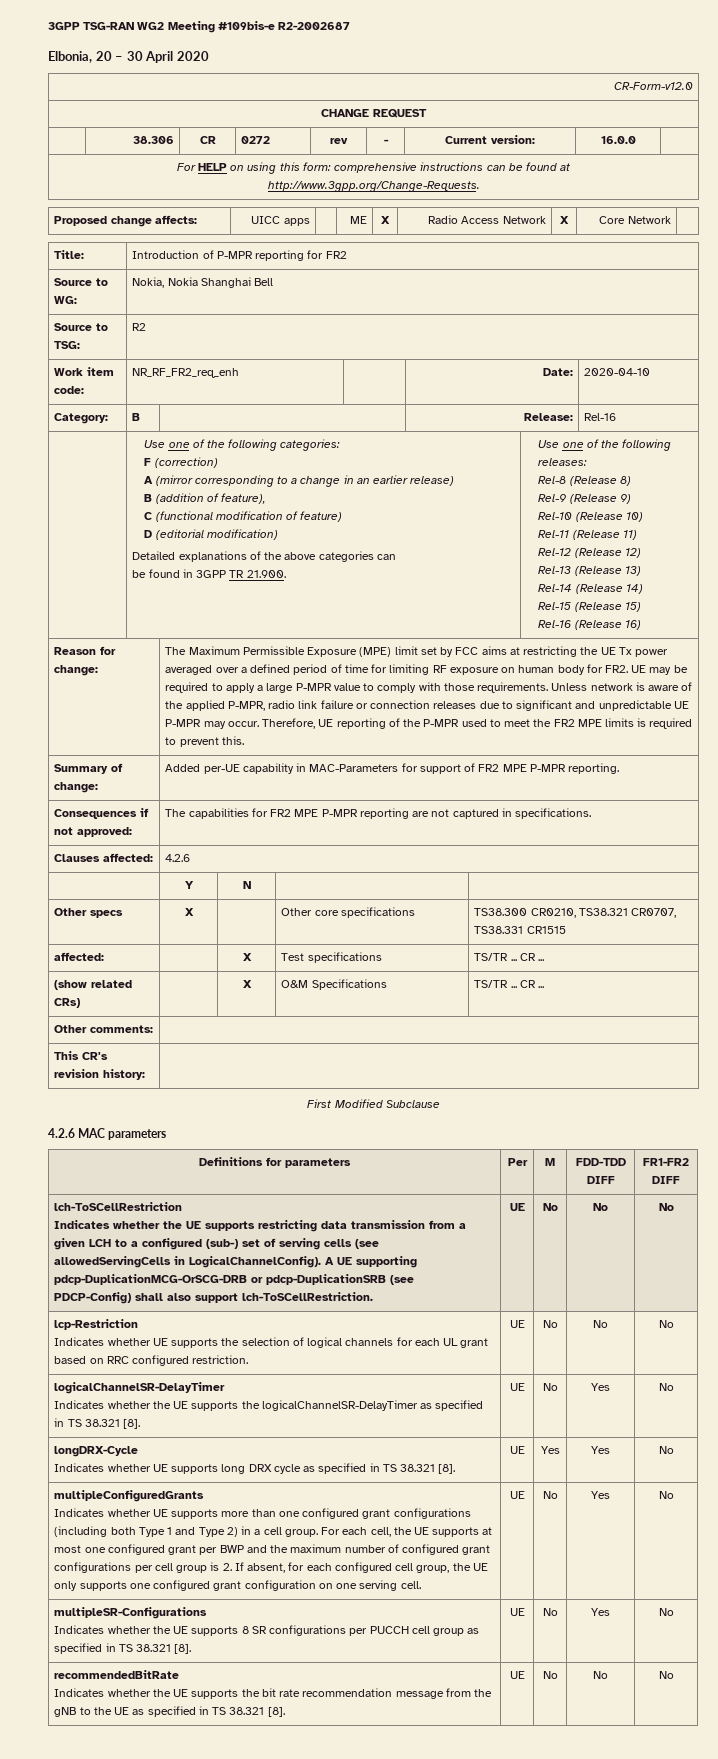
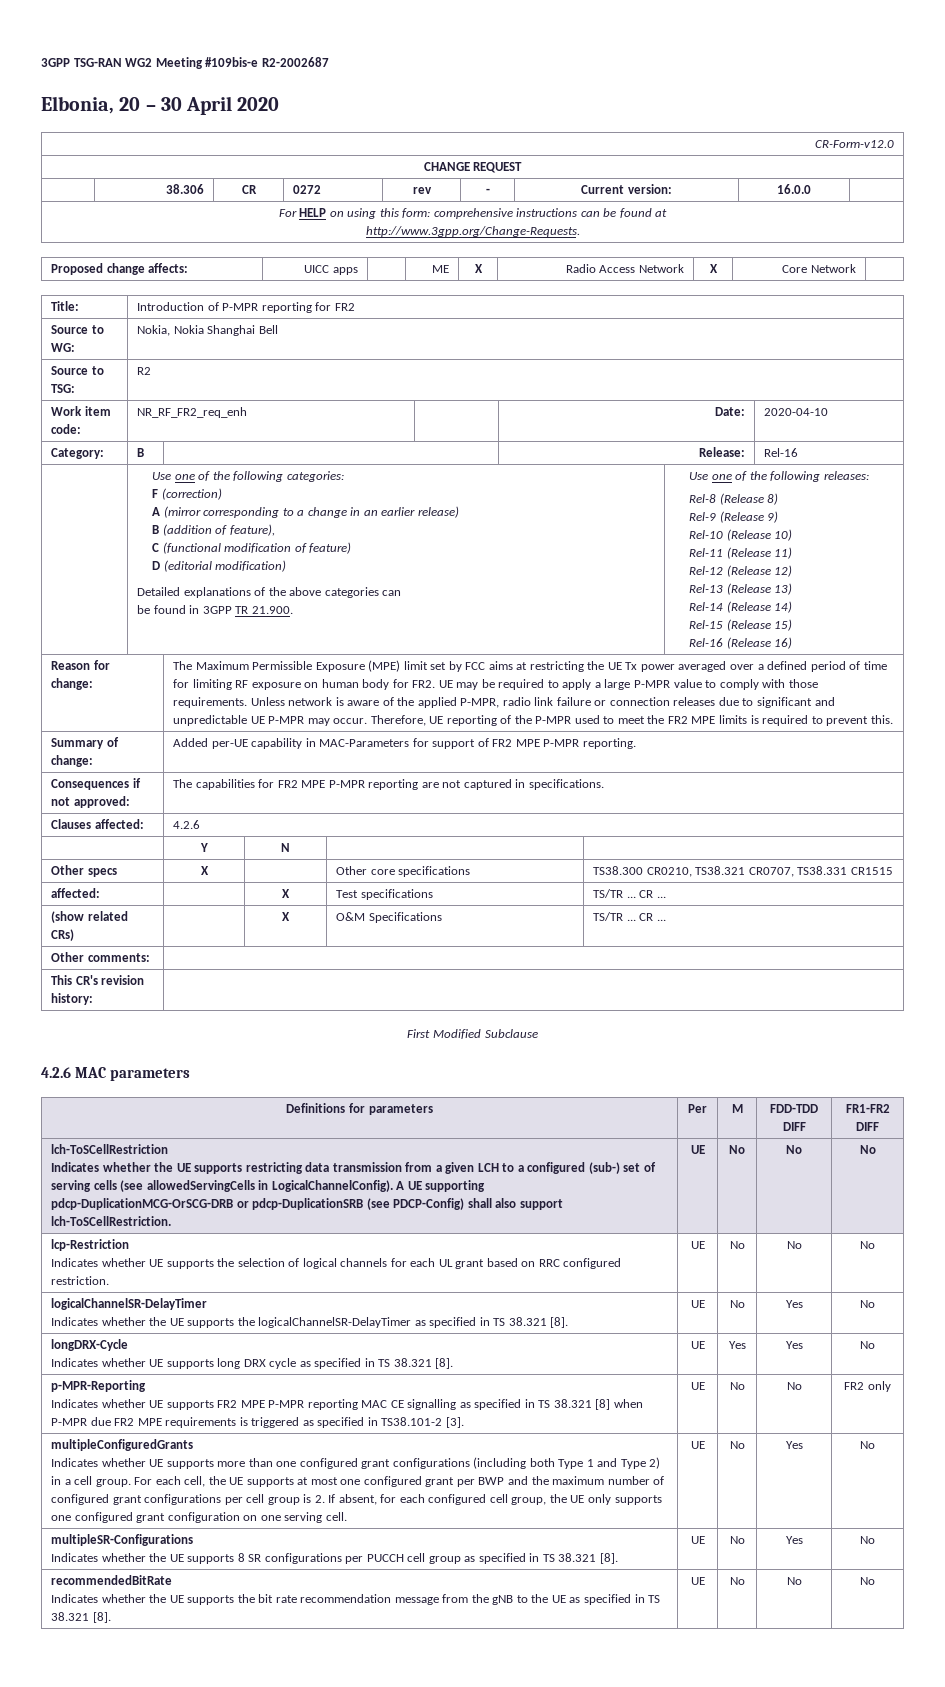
+ p-MPR-Reporting
+ Indicates whether UE supports FR2 MPE P-MPR reporting MAC CE signalling as specified in TS 38.321 [8] when P-MPR due FR2 MPE requirements is triggered as specified in TS38.101-2 [3]. | UE | No | No | FR2 only

